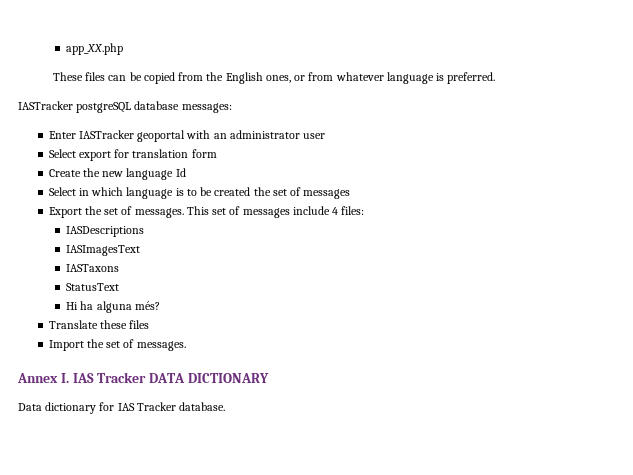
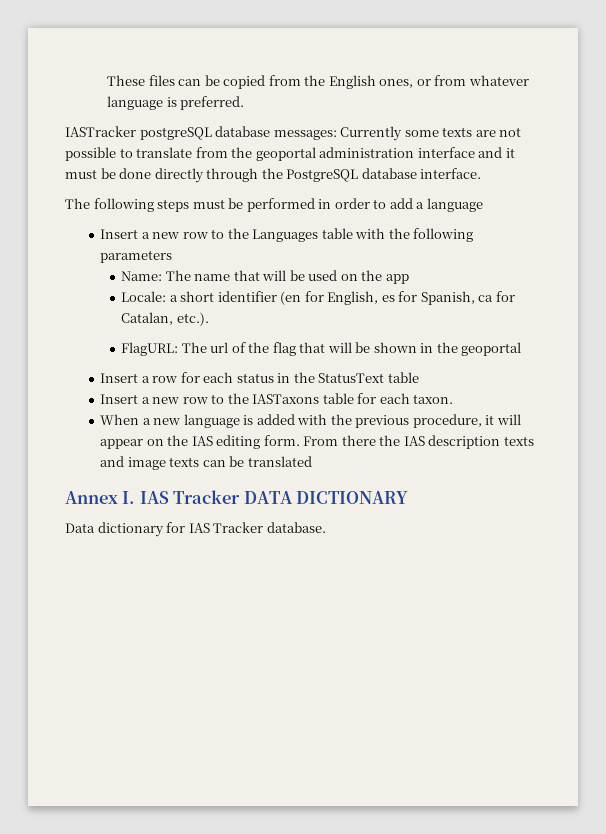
- app_XX.php
- IASTracker postgreSQL database messages:
- Enter IASTracker geoportal with an administrator user
- Select export for translation form
- Create the new language Id
- Select in which language is to be created the set of messages
- Export the set of messages. This set of messages include 4 files:
- IASDescriptions
- IASImagesText
- IASTaxons
- StatusText
- Hi ha alguna més?
- Translate these files
- Import the set of messages.
+ IASTracker postgreSQL database messages: Currently some texts are not possible to translate from the geoportal administration interface and it must be done directly through the PostgreSQL database interface.
+ The following steps must be performed in order to add a language
+ Insert a new row to the Languages table with the following parameters
+ Name: The name that will be used on the app
+ Locale: a short identifier (en for English, es for Spanish, ca for Catalan, etc.).
+ FlagURL: The url of the flag that will be shown in the geoportal
+ Insert a row for each status in the StatusText table
+ Insert a new row to the IASTaxons table for each taxon.
+ When a new language is added with the previous procedure, it will appear on the IAS editing form. From there the IAS description texts and image texts can be translated

